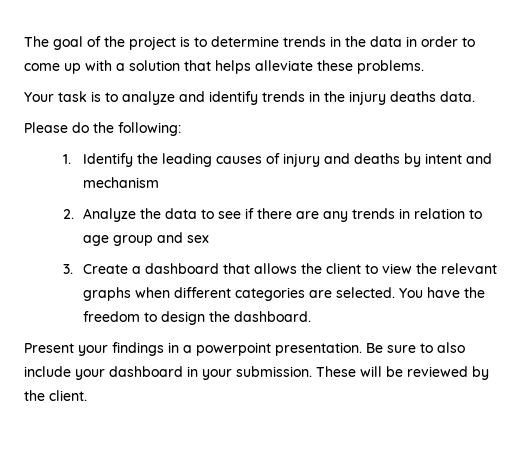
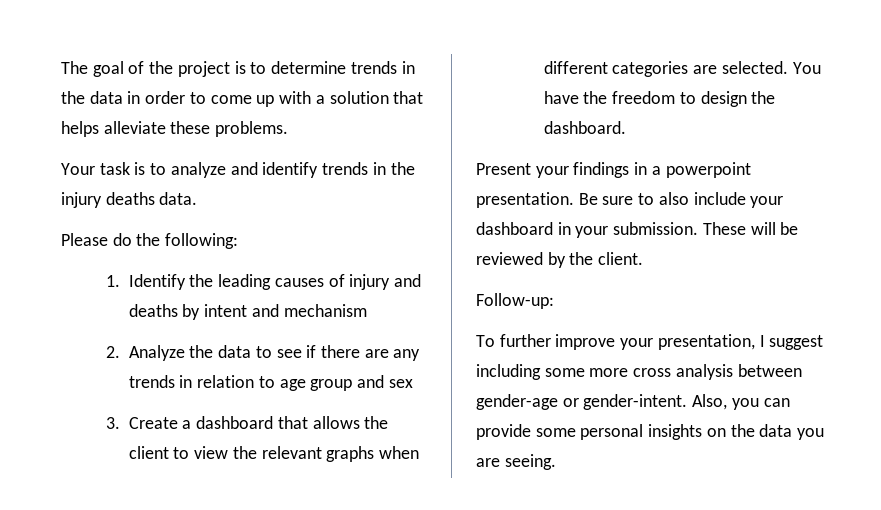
+ Follow-up:
+ To further improve your presentation, I suggest including some more cross analysis between gender-age or gender-intent. Also, you can provide some personal insights on the data you are seeing.

